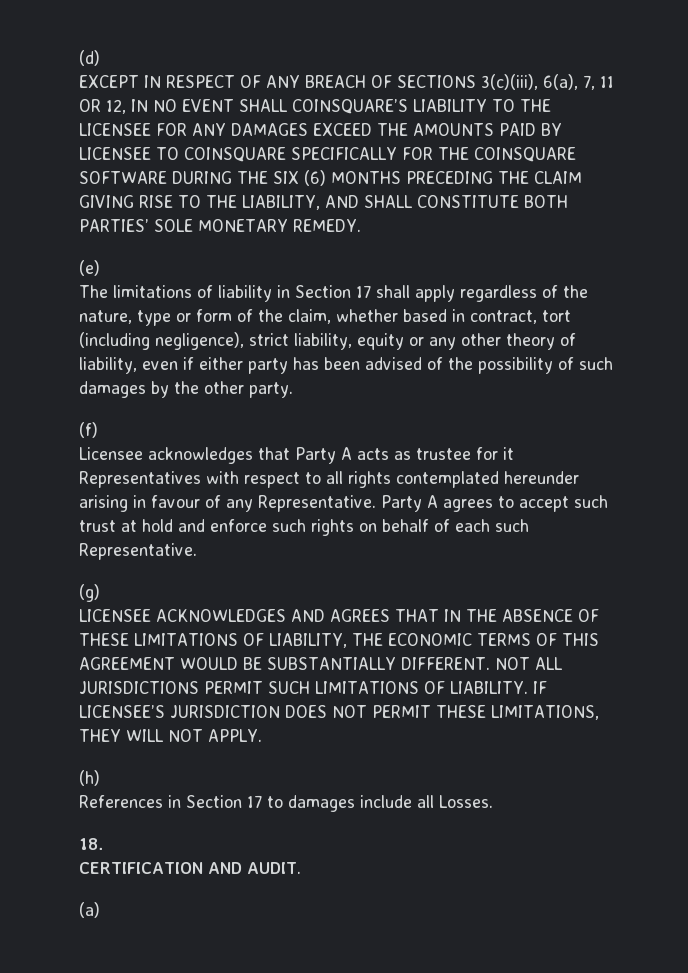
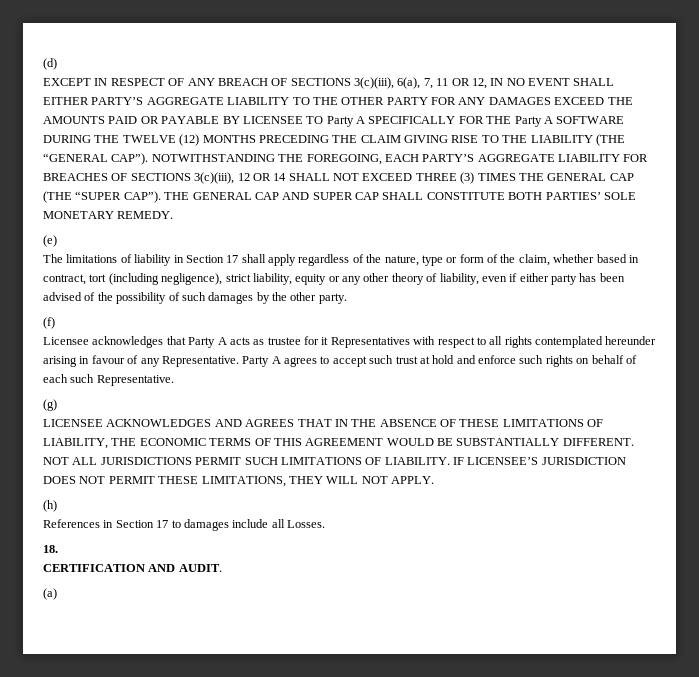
- EXCEPT IN RESPECT OF ANY BREACH OF SECTIONS 3(c)(iii), 6(a), 7, 11 OR 12, IN NO EVENT SHALL COINSQUARE’S LIABILITY TO THE LICENSEE FOR ANY DAMAGES EXCEED THE AMOUNTS PAID BY LICENSEE TO COINSQUARE SPECIFICALLY FOR THE COINSQUARE SOFTWARE DURING THE SIX (6) MONTHS PRECEDING THE CLAIM GIVING RISE TO THE LIABILITY, AND SHALL CONSTITUTE BOTH PARTIES’ SOLE MONETARY REMEDY.
+ EXCEPT IN RESPECT OF ANY BREACH OF SECTIONS 3(c)(iii), 6(a), 7, 11 OR 12, IN NO EVENT SHALL EITHER PARTY’S AGGREGATE LIABILITY TO THE OTHER PARTY FOR ANY DAMAGES EXCEED THE AMOUNTS PAID OR PAYABLE BY LICENSEE TO Party A SPECIFICALLY FOR THE Party A SOFTWARE DURING THE TWELVE (12) MONTHS PRECEDING THE CLAIM GIVING RISE TO THE LIABILITY (THE “GENERAL CAP”). NOTWITHSTANDING THE FOREGOING, EACH PARTY’S AGGREGATE LIABILITY FOR BREACHES OF SECTIONS 3(c)(iii), 12 OR 14 SHALL NOT EXCEED THREE (3) TIMES THE GENERAL CAP (THE “SUPER CAP”). THE GENERAL CAP AND SUPER CAP SHALL CONSTITUTE BOTH PARTIES’ SOLE MONETARY REMEDY.

